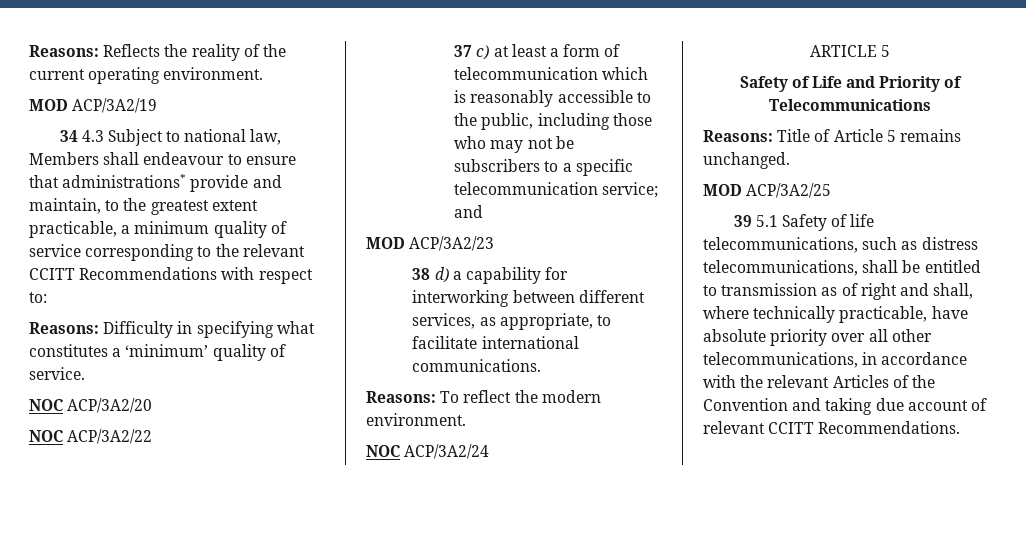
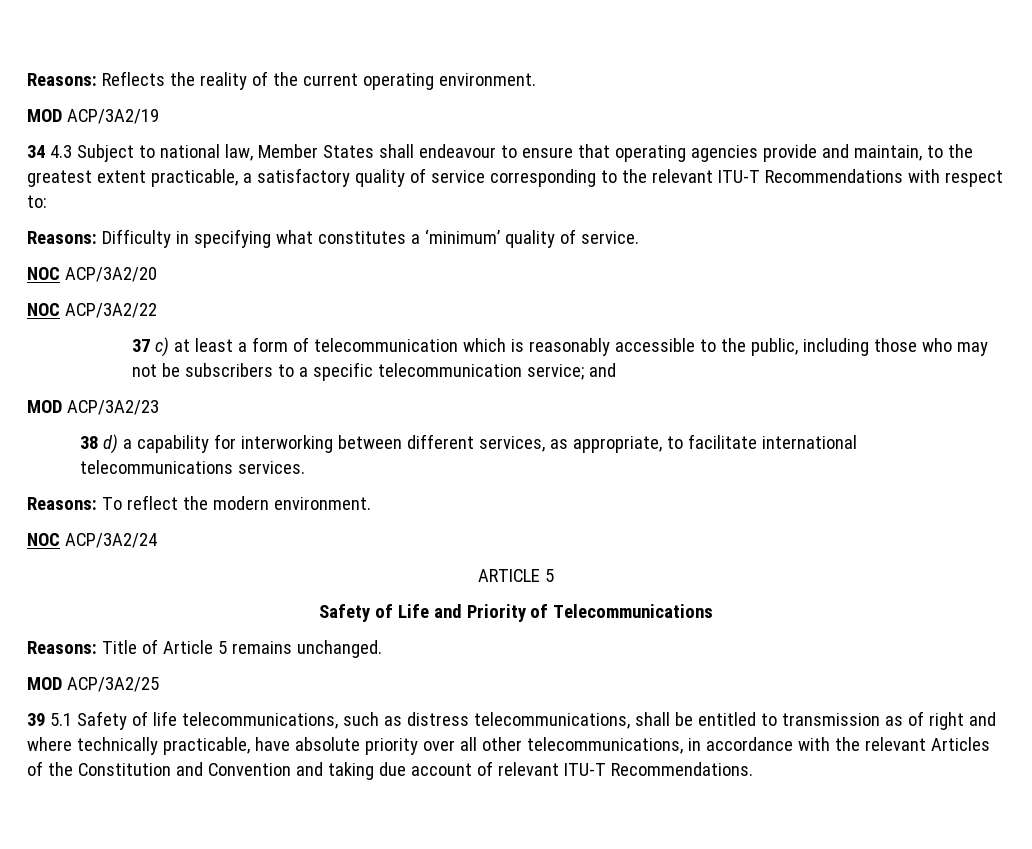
- 34 4.3 Subject to national law, Members shall endeavour to ensure that administrations* provide and maintain, to the greatest extent practicable, a minimum quality of service corresponding to the relevant CCITT Recommendations with respect to:
+ 34 4.3 Subject to national law, Member States shall endeavour to ensure that operating agencies provide and maintain, to the greatest extent practicable, a satisfactory quality of service corresponding to the relevant ITU-T Recommendations with respect to:
- 38 d) a capability for interworking between different services, as appropriate, to facilitate international communications.
+ 38 d) a capability for interworking between different services, as appropriate, to facilitate international telecommunications services.
- 39 5.1 Safety of life telecommunications, such as distress telecommunications, shall be entitled to transmission as of right and shall, where technically practicable, have absolute priority over all other telecommunications, in accordance with the relevant Articles of the Convention and taking due account of relevant CCITT Recommendations.
+ 39 5.1 Safety of life telecommunications, such as distress telecommunications, shall be entitled to transmission as of right and where technically practicable, have absolute priority over all other telecommunications, in accordance with the relevant Articles of the Constitution and Convention and taking due account of relevant ITU-T Recommendations.

